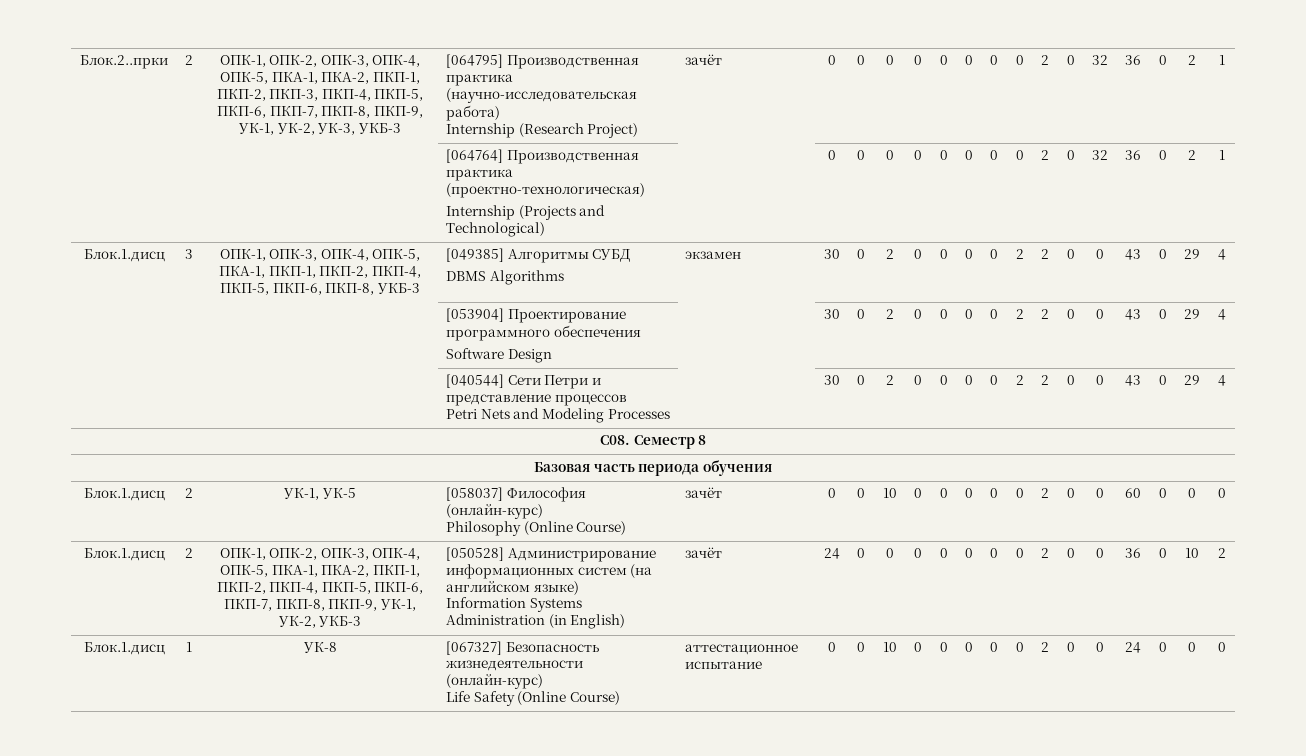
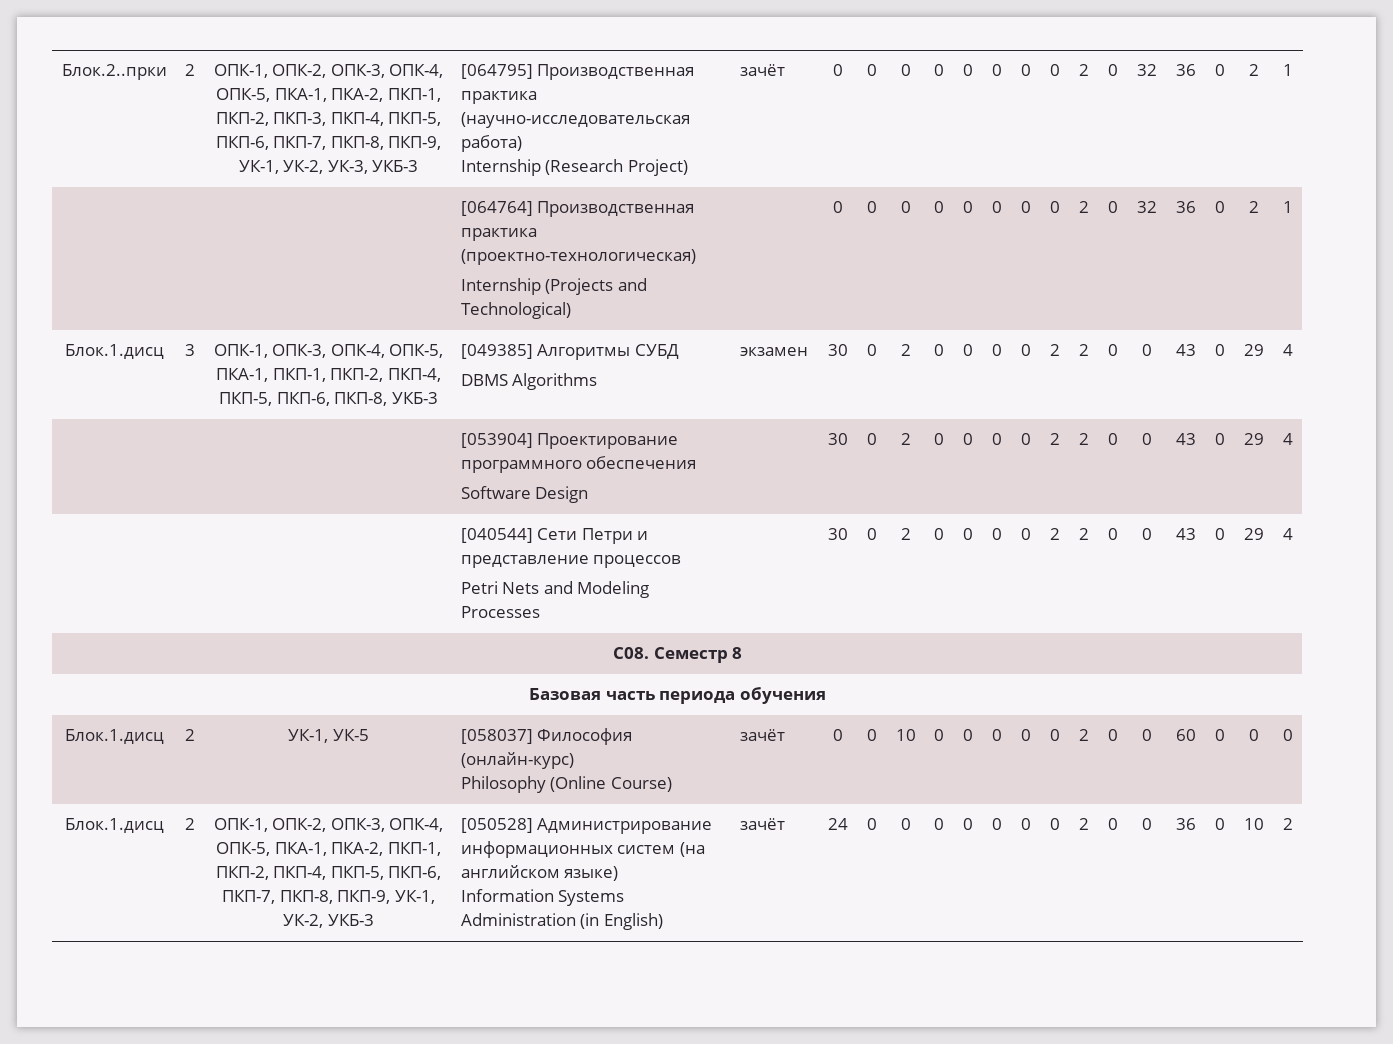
- Блок.1.дисц | 1 | УК-8 | [067327] Безопасность жизнедеятельности (онлайн-курс)
- Life Safety (Online Course) | аттестационное испытание | 0 | 0 | 10 | 0 | 0 | 0 | 0 | 0 | 2 | 0 | 0 | 24 | 0 | 0 | 0

